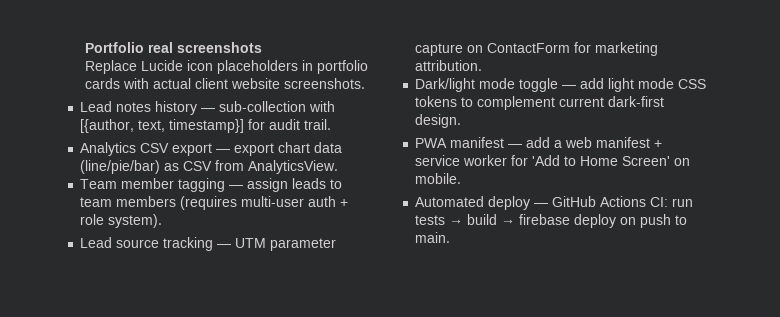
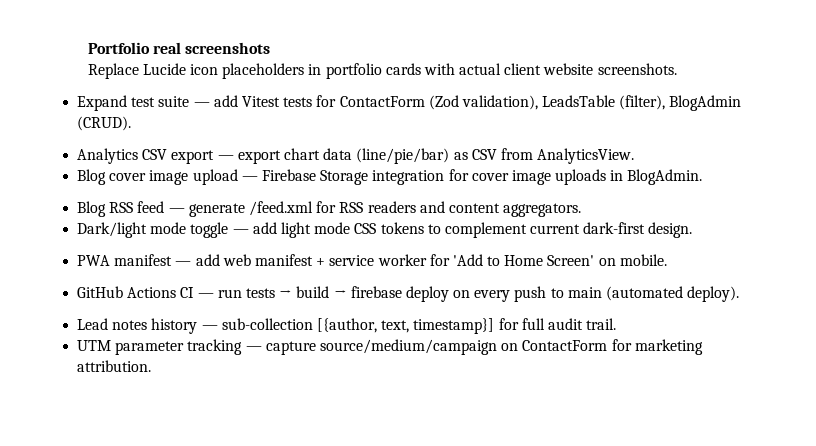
- Lead notes history — sub-collection with [{author, text, timestamp}] for audit trail.
+ Expand test suite — add Vitest tests for ContactForm (Zod validation), LeadsTable (filter), BlogAdmin (CRUD).
- Team member tagging — assign leads to team members (requires multi-user auth + role system).
- Lead source tracking — UTM parameter capture on ContactForm for marketing attribution.
+ Blog cover image upload — Firebase Storage integration for cover image uploads in BlogAdmin.
+ Blog RSS feed — generate /feed.xml for RSS readers and content aggregators.
- PWA manifest — add a web manifest + service worker for 'Add to Home Screen' on mobile.
+ PWA manifest — add web manifest + service worker for 'Add to Home Screen' on mobile.
- Automated deploy — GitHub Actions CI: run tests → build → firebase deploy on push to main.
+ GitHub Actions CI — run tests → build → firebase deploy on every push to main (automated deploy).
+ Lead notes history — sub-collection [{author, text, timestamp}] for full audit trail.
+ UTM parameter tracking — capture source/medium/campaign on ContactForm for marketing attribution.

